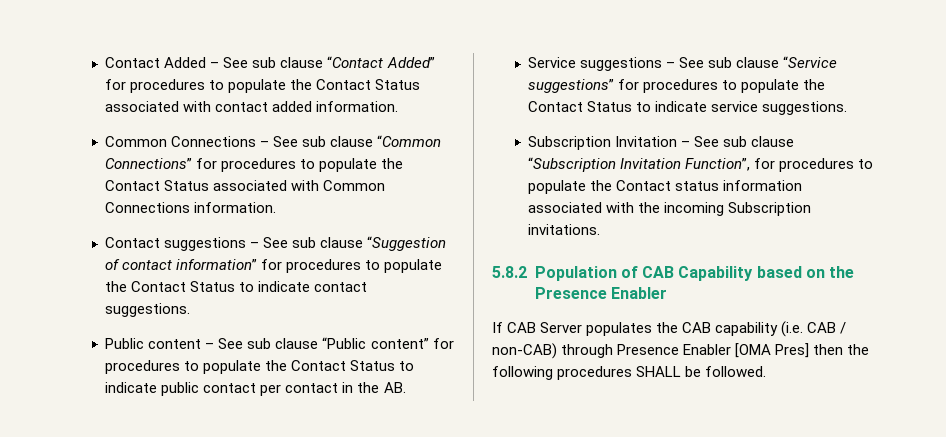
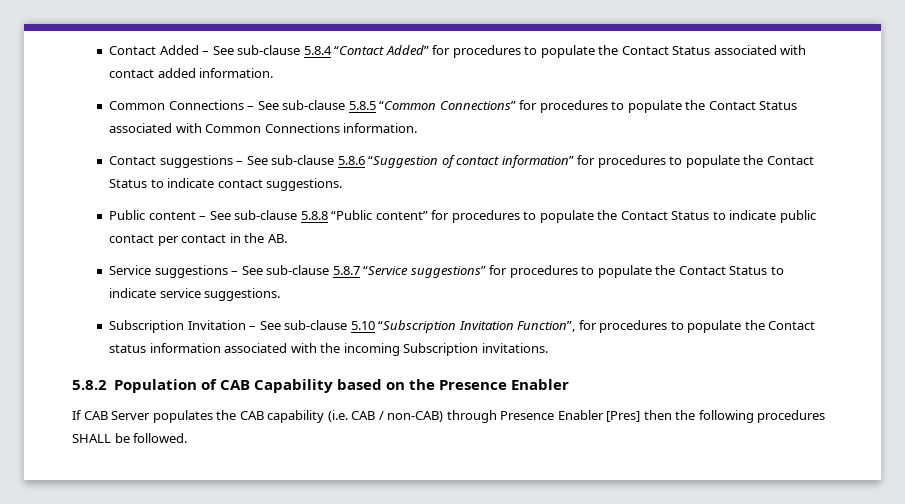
- Contact Added – See sub clause “Contact Added” for procedures to populate the Contact Status associated with contact added information.
+ Contact Added – See sub-clause 5.8.4 “Contact Added” for procedures to populate the Contact Status associated with contact added information.
- Common Connections – See sub clause “Common Connections” for procedures to populate the Contact Status associated with Common Connections information.
+ Common Connections – See sub-clause 5.8.5 “Common Connections” for procedures to populate the Contact Status associated with Common Connections information.
- Contact suggestions – See sub clause “Suggestion of contact information” for procedures to populate the Contact Status to indicate contact suggestions.
+ Contact suggestions – See sub-clause 5.8.6 “Suggestion of contact information” for procedures to populate the Contact Status to indicate contact suggestions.
- Public content – See sub clause “Public content” for procedures to populate the Contact Status to indicate public contact per contact in the AB.
+ Public content – See sub-clause 5.8.8 “Public content” for procedures to populate the Contact Status to indicate public contact per contact in the AB.
- Service suggestions – See sub clause “Service suggestions” for procedures to populate the Contact Status to indicate service suggestions.
+ Service suggestions – See sub-clause 5.8.7 “Service suggestions” for procedures to populate the Contact Status to indicate service suggestions.
- Subscription Invitation – See sub clause “Subscription Invitation Function”, for procedures to populate the Contact status information associated with the incoming Subscription invitations.
+ Subscription Invitation – See sub-clause 5.10 “Subscription Invitation Function”, for procedures to populate the Contact status information associated with the incoming Subscription invitations.
- If CAB Server populates the CAB capability (i.e. CAB / non-CAB) through Presence Enabler [OMA Pres] then the following procedures SHALL be followed.
+ If CAB Server populates the CAB capability (i.e. CAB / non-CAB) through Presence Enabler [Pres] then the following procedures SHALL be followed.

